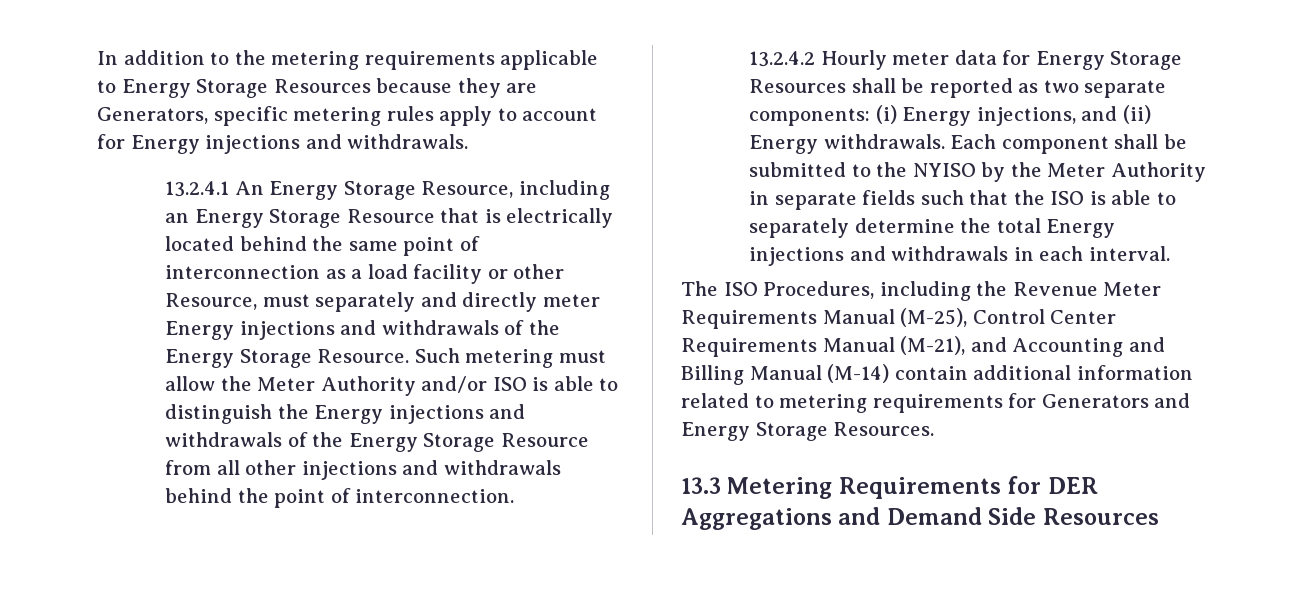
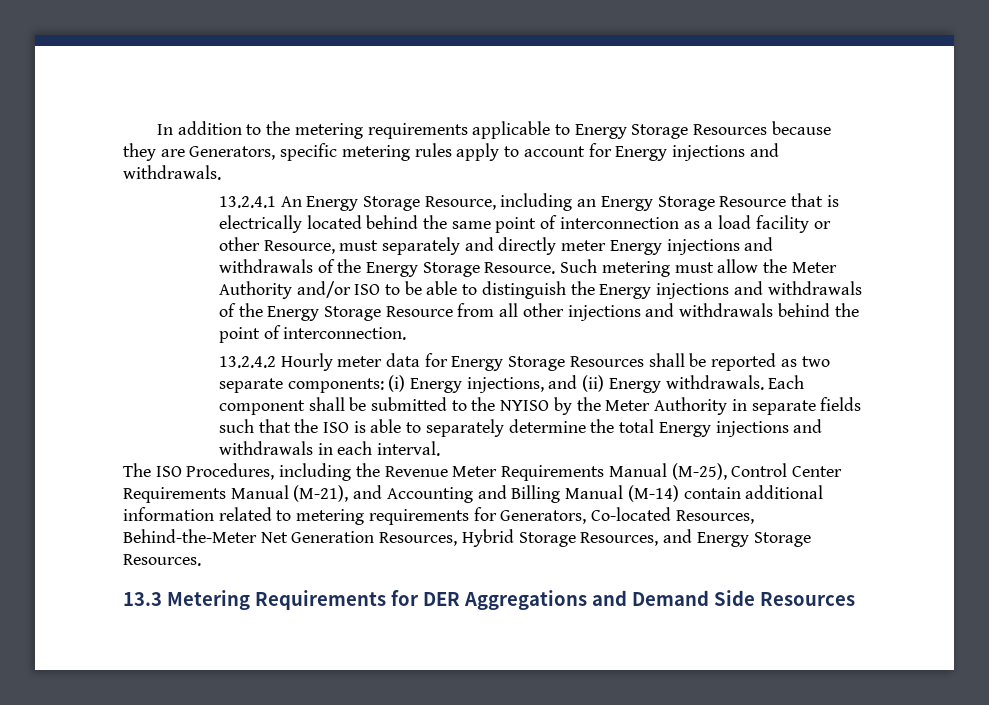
- Such metering must allow the Meter Authority and/or ISO is able to distinguish the Energy injections and withdrawals of the Energy Storage Resource from all other injections and withdrawals behind the point of interconnection.
+ Such metering must allow the Meter Authority and/or ISO to be able to distinguish the Energy injections and withdrawals of the Energy Storage Resource from all other injections and withdrawals behind the point of interconnection.
- The ISO Procedures, including the Revenue Meter Requirements Manual (M-25), Control Center Requirements Manual (M-21), and Accounting and Billing Manual (M-14) contain additional information related to metering requirements for Generators and Energy Storage Resources.
+ The ISO Procedures, including the Revenue Meter Requirements Manual (M-25), Control Center Requirements Manual (M-21), and Accounting and Billing Manual (M-14) contain additional information related to metering requirements for Generators, Co-located Resources, Behind-the-Meter Net Generation Resources, Hybrid Storage Resources, and Energy Storage Resources.

